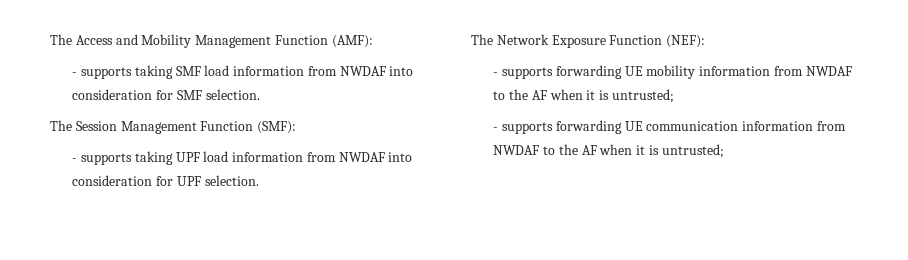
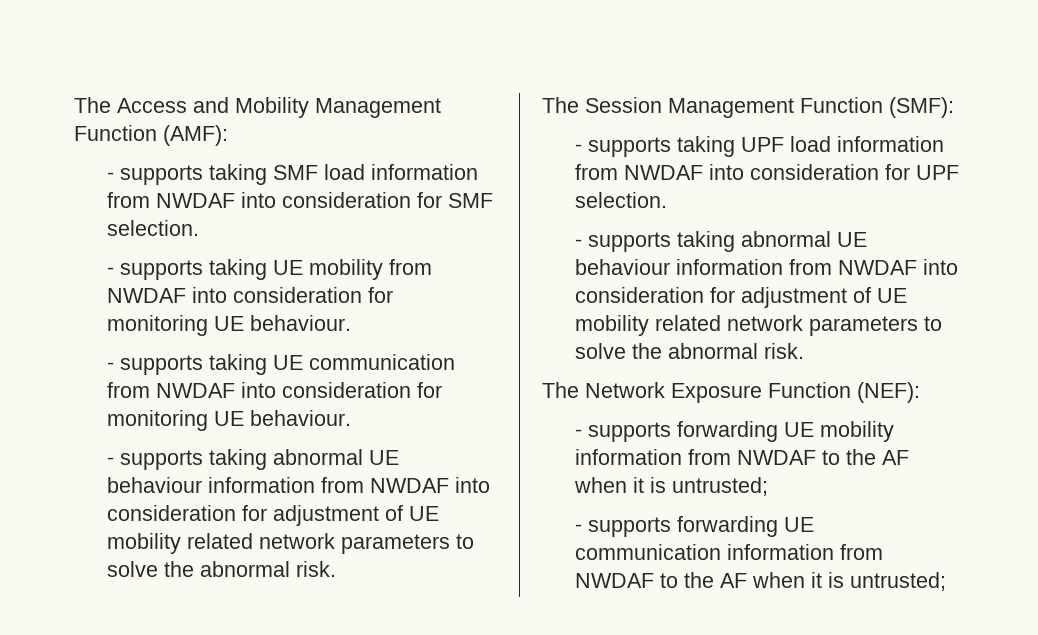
+ - supports taking UE mobility from NWDAF into consideration for monitoring UE behaviour.
+ - supports taking UE communication from NWDAF into consideration for monitoring UE behaviour.
+ - supports taking abnormal UE behaviour information from NWDAF into consideration for adjustment of UE mobility related network parameters to solve the abnormal risk.
  - supports taking UPF load information from NWDAF into consideration for UPF selection.
+ - supports taking abnormal UE behaviour information from NWDAF into consideration for adjustment of UE mobility related network parameters to solve the abnormal risk.

